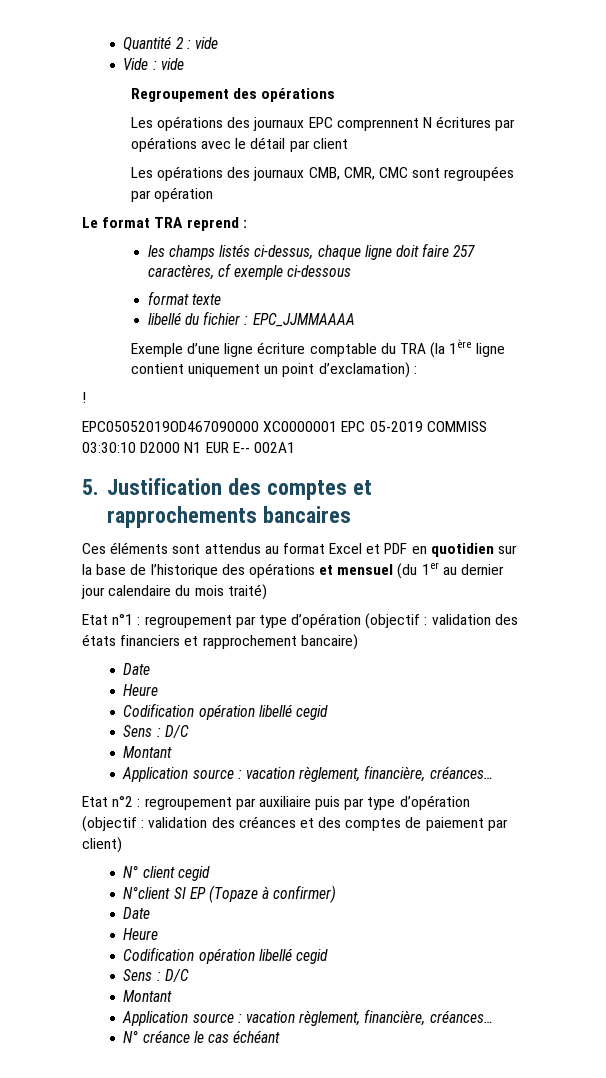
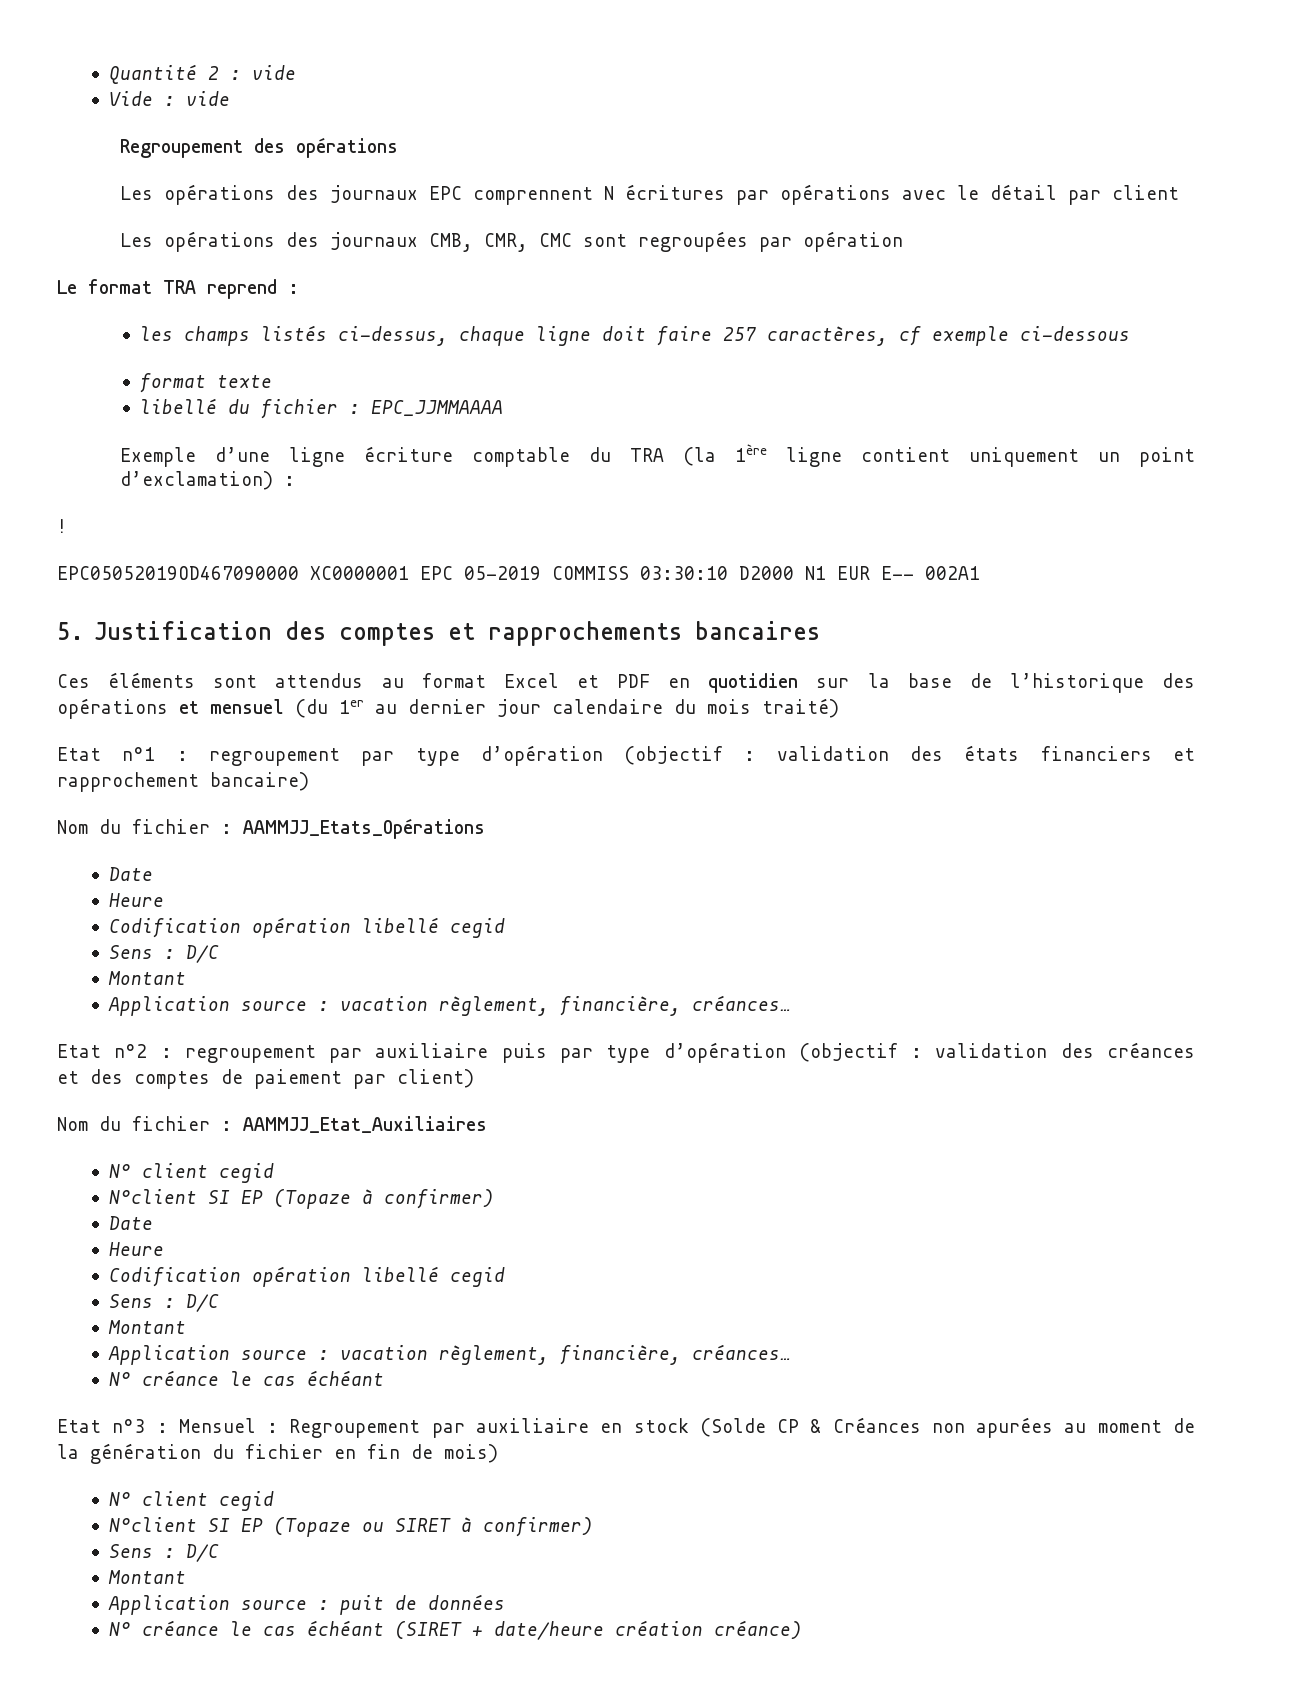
+ Nom du fichier : AAMMJJ_Etats_Opérations
+ Nom du fichier : AAMMJJ_Etat_Auxiliaires
+ Etat n°3 : Mensuel : Regroupement par auxiliaire en stock (Solde CP & Créances non apurées au moment de la génération du fichier en fin de mois)
+ N° client cegid
+ N°client SI EP (Topaze ou SIRET à confirmer)
+ Sens : D/C
+ Montant
+ Application source : puit de données
+ N° créance le cas échéant (SIRET + date/heure création créance)

